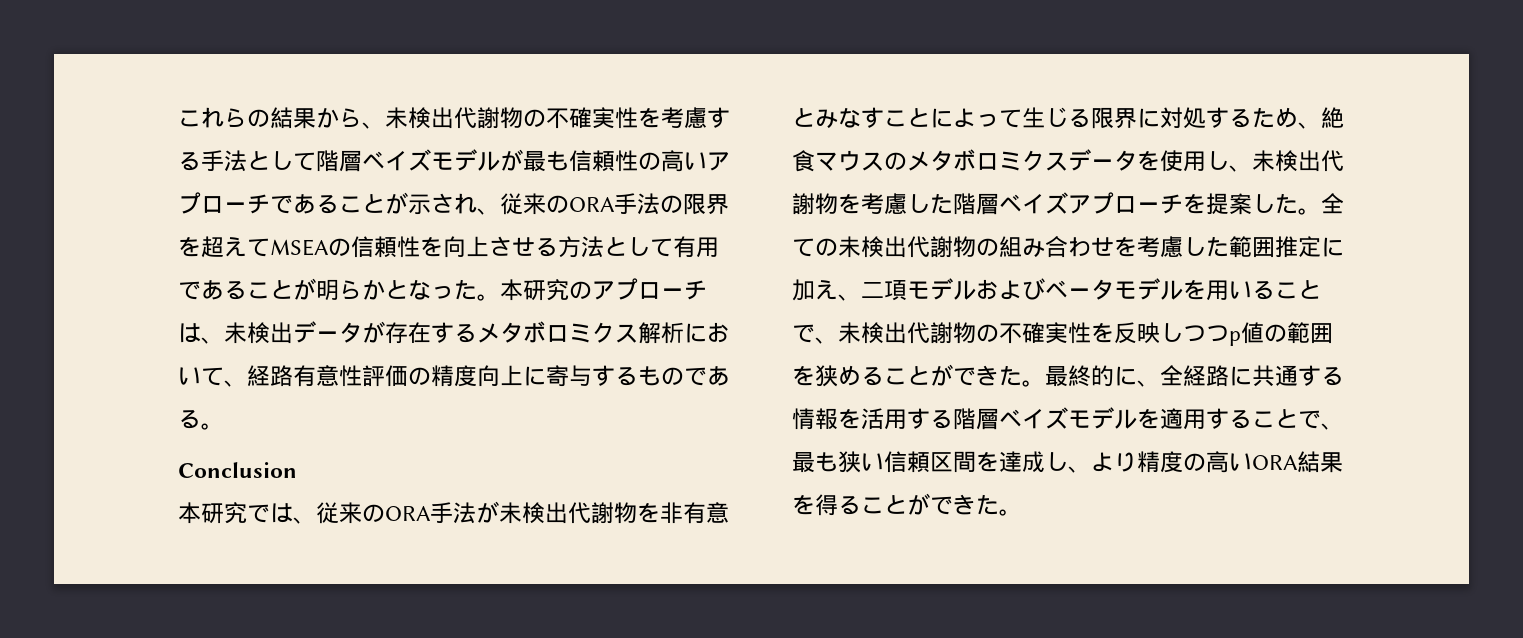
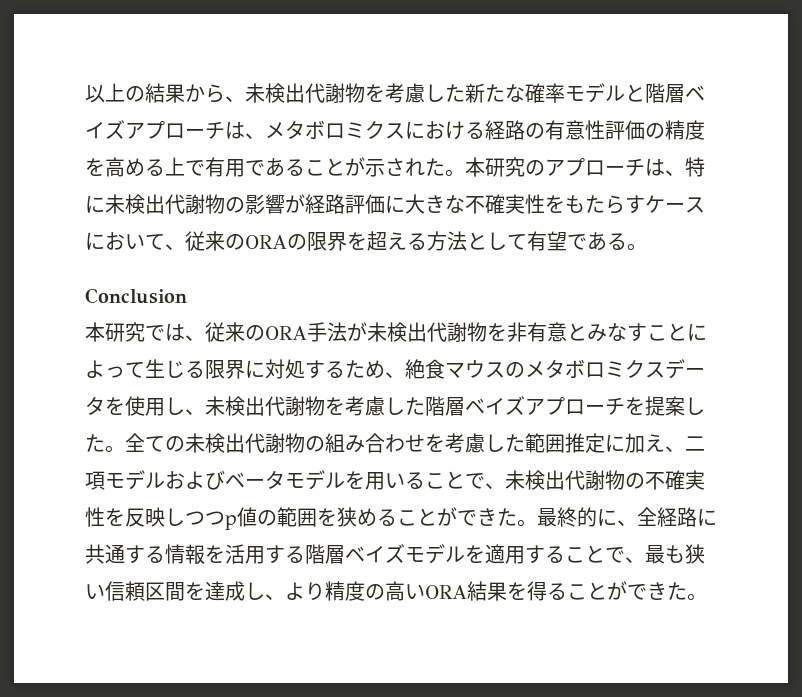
- これらの結果から、未検出代謝物の不確実性を考慮する手法として階層ベイズモデルが最も信頼性の高いアプローチであることが示され、従来のORA手法の限界を超えてMSEAの信頼性を向上させる方法として有用であることが明らかとなった。
+ 以上の結果から、未検出代謝物を考慮した新たな確率モデルと階層ベイズアプローチは、メタボロミクスにおける経路の有意性評価の精度を高める上で有用であることが示された。
- 本研究のアプローチは、未検出データが存在するメタボロミクス解析において、経路有意性評価の精度向上に寄与するものである。
+ 本研究のアプローチは、特に未検出代謝物の影響が経路評価に大きな不確実性をもたらすケースにおいて、従来のORAの限界を超える方法として有望である。

